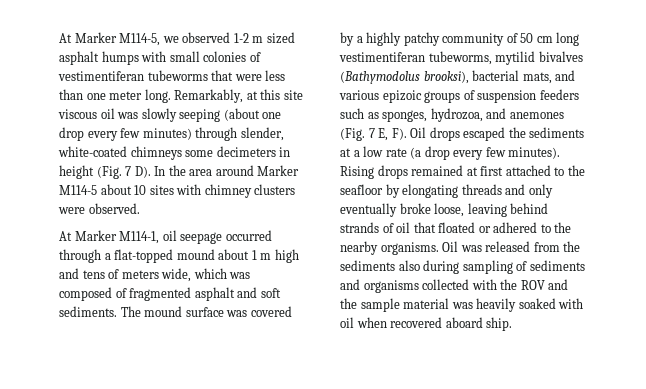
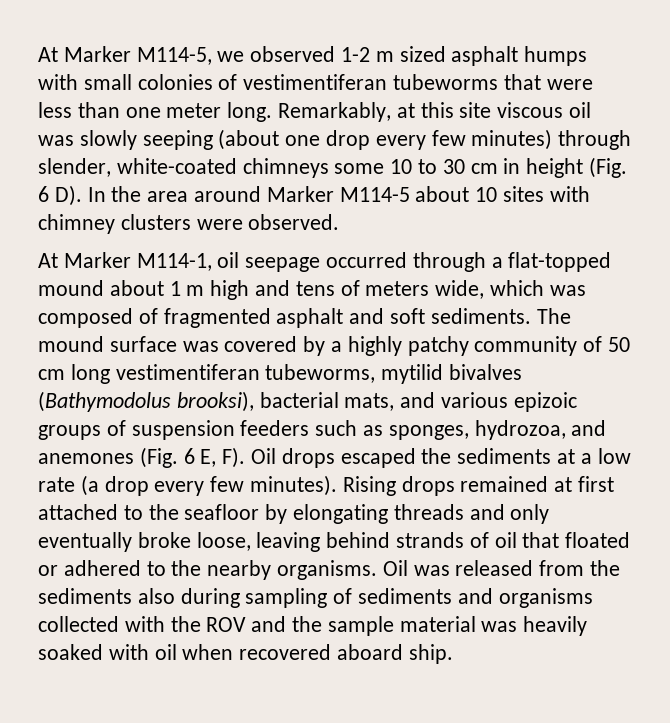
- Remarkably, at this site viscous oil was slowly seeping (about one drop every few minutes) through slender, white-coated chimneys some decimeters in height (Fig. 7 D). In the area around Marker M114-5 about 10 sites with chimney clusters were observed.
+ Remarkably, at this site viscous oil was slowly seeping (about one drop every few minutes) through slender, white-coated chimneys some 10 to 30 cm in height (Fig. 6 D). In the area around Marker M114-5 about 10 sites with chimney clusters were observed.
- The mound surface was covered by a highly patchy community of 50 cm long vestimentiferan tubeworms, mytilid bivalves (Bathymodolus brooksi), bacterial mats, and various epizoic groups of suspension feeders such as sponges, hydrozoa, and anemones (Fig. 7 E, F). Oil drops escaped the sediments at a low rate (a drop every few minutes).
+ The mound surface was covered by a highly patchy community of 50 cm long vestimentiferan tubeworms, mytilid bivalves (Bathymodolus brooksi), bacterial mats, and various epizoic groups of suspension feeders such as sponges, hydrozoa, and anemones (Fig. 6 E, F). Oil drops escaped the sediments at a low rate (a drop every few minutes).

